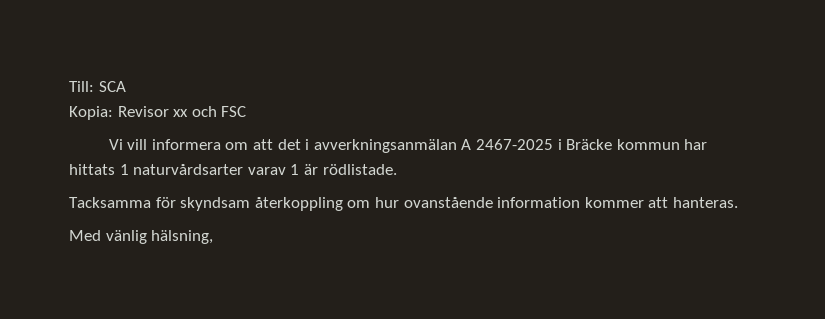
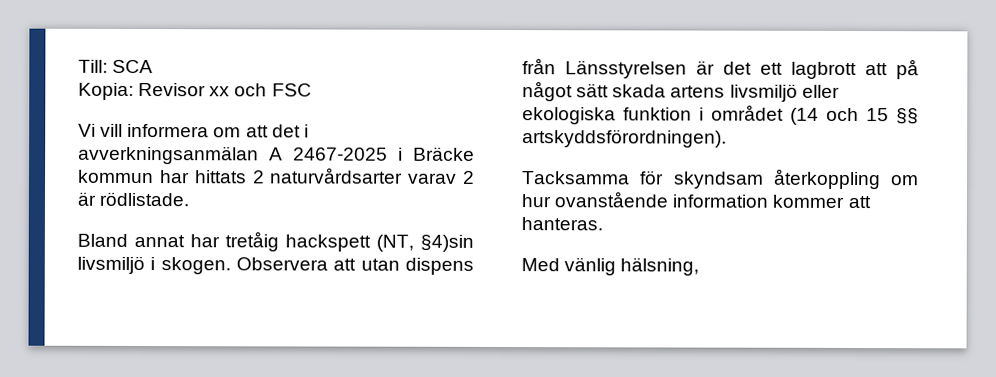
- Vi vill informera om att det i avverkningsanmälan A 2467-2025 i Bräcke kommun har hittats 1 naturvårdsarter varav 1 är rödlistade.
+ Vi vill informera om att det i avverkningsanmälan A 2467-2025 i Bräcke kommun har hittats 2 naturvårdsarter varav 2 är rödlistade.
+ Bland annat har tretåig hackspett (NT, §4)sin livsmiljö i skogen. Observera att utan dispens från Länsstyrelsen är det ett lagbrott att på något sätt skada artens livsmiljö eller ekologiska funktion i området (14 och 15 §§ artskyddsförordningen).

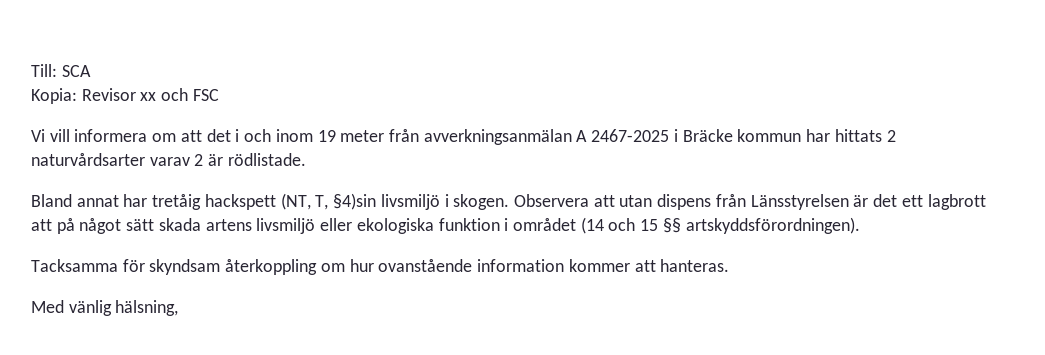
- Vi vill informera om att det i avverkningsanmälan A 2467-2025 i Bräcke kommun har hittats 2 naturvårdsarter varav 2 är rödlistade.
+ Vi vill informera om att det i och inom 19 meter från avverkningsanmälan A 2467-2025 i Bräcke kommun har hittats 2 naturvårdsarter varav 2 är rödlistade.
- Bland annat har tretåig hackspett (NT, §4)sin livsmiljö i skogen.
+ Bland annat har tretåig hackspett (NT, T, §4)sin livsmiljö i skogen.

